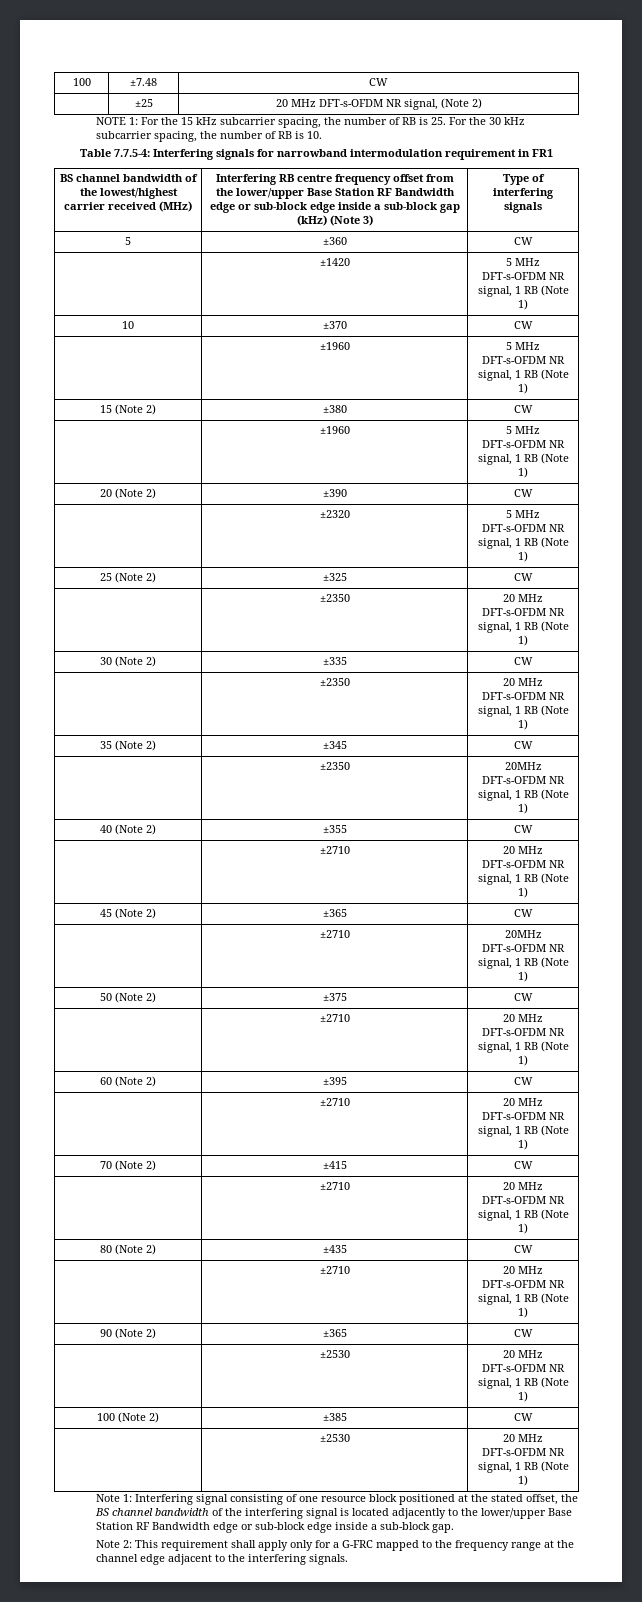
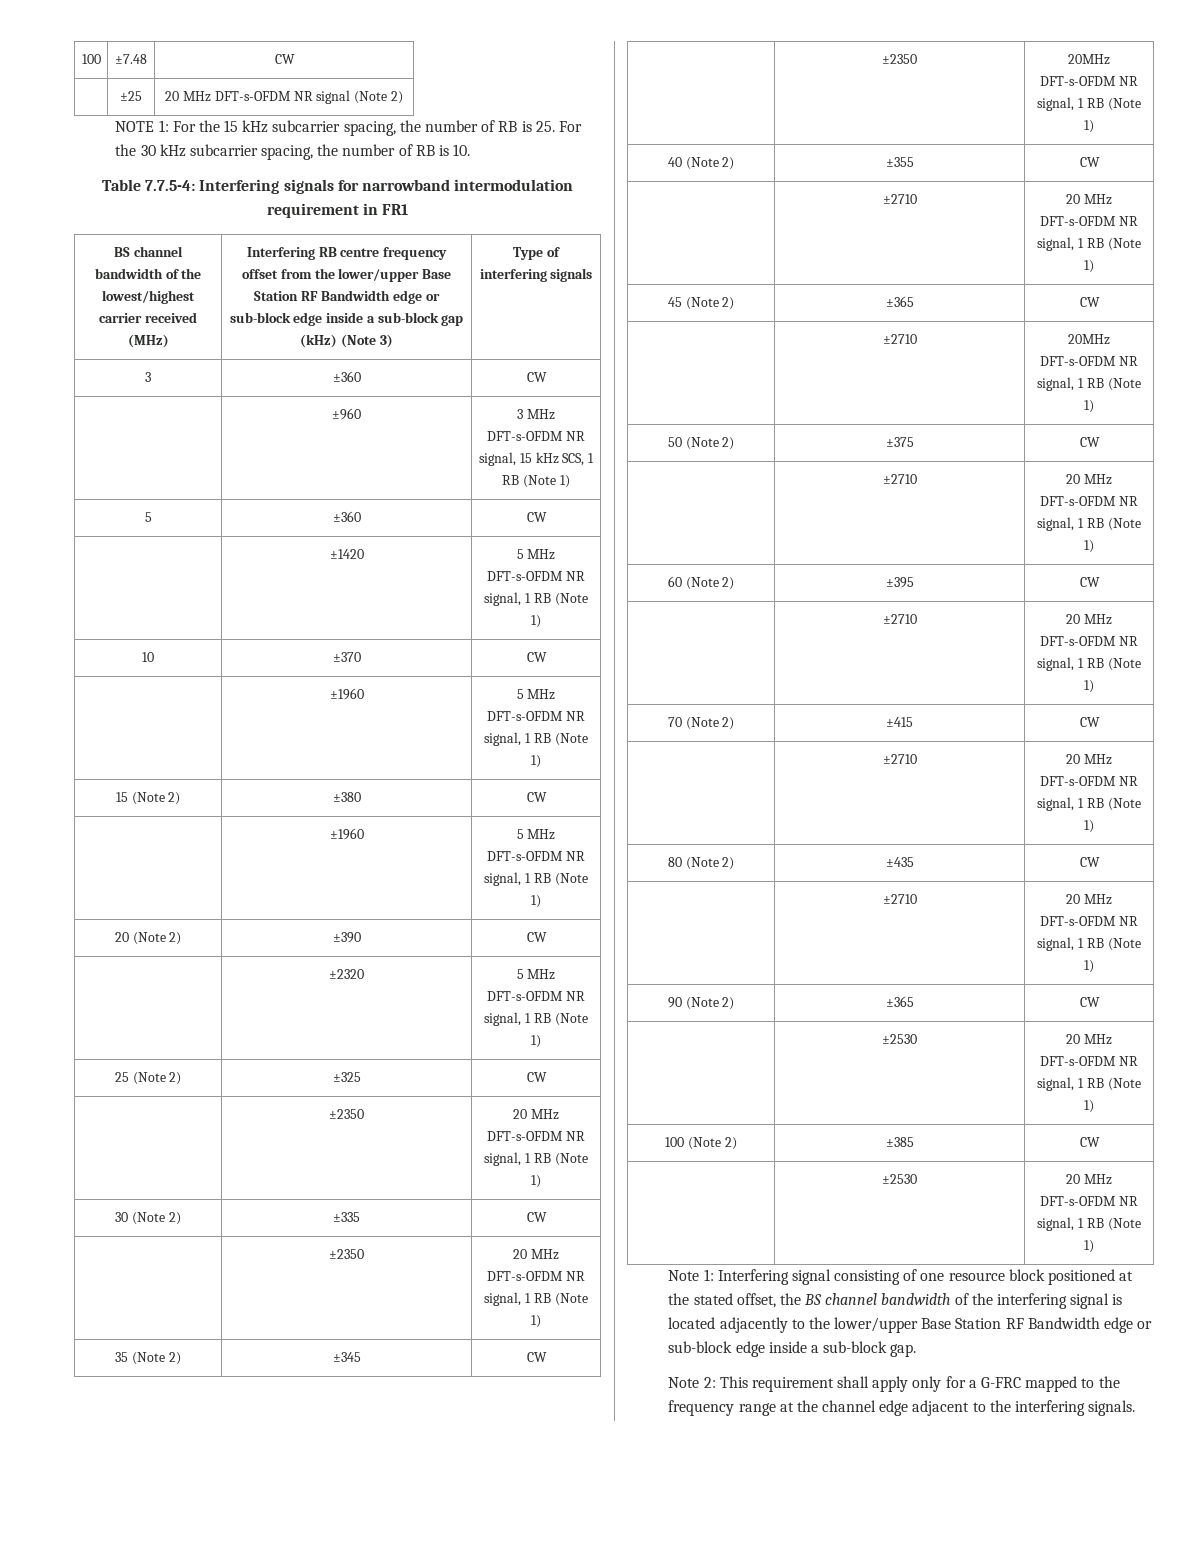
- | ±25 | 20 MHz DFT-s-OFDM NR signal, (Note 2)
+ | ±25 | 20 MHz DFT-s-OFDM NR signal (Note 2)
+ 3 | ±360 | CW
+ | ±960 | 3 MHz DFT-s-OFDM NR signal, 15 kHz SCS, 1 RB (Note 1)

